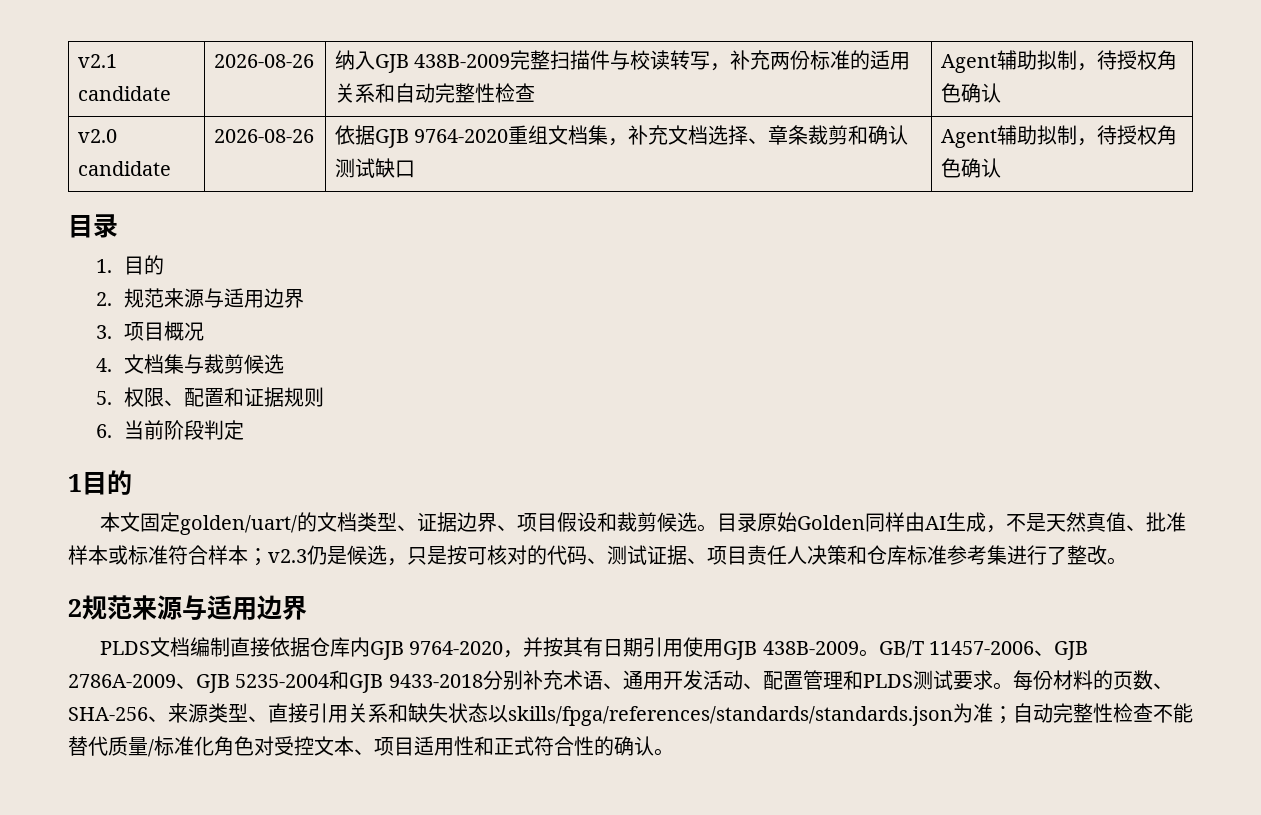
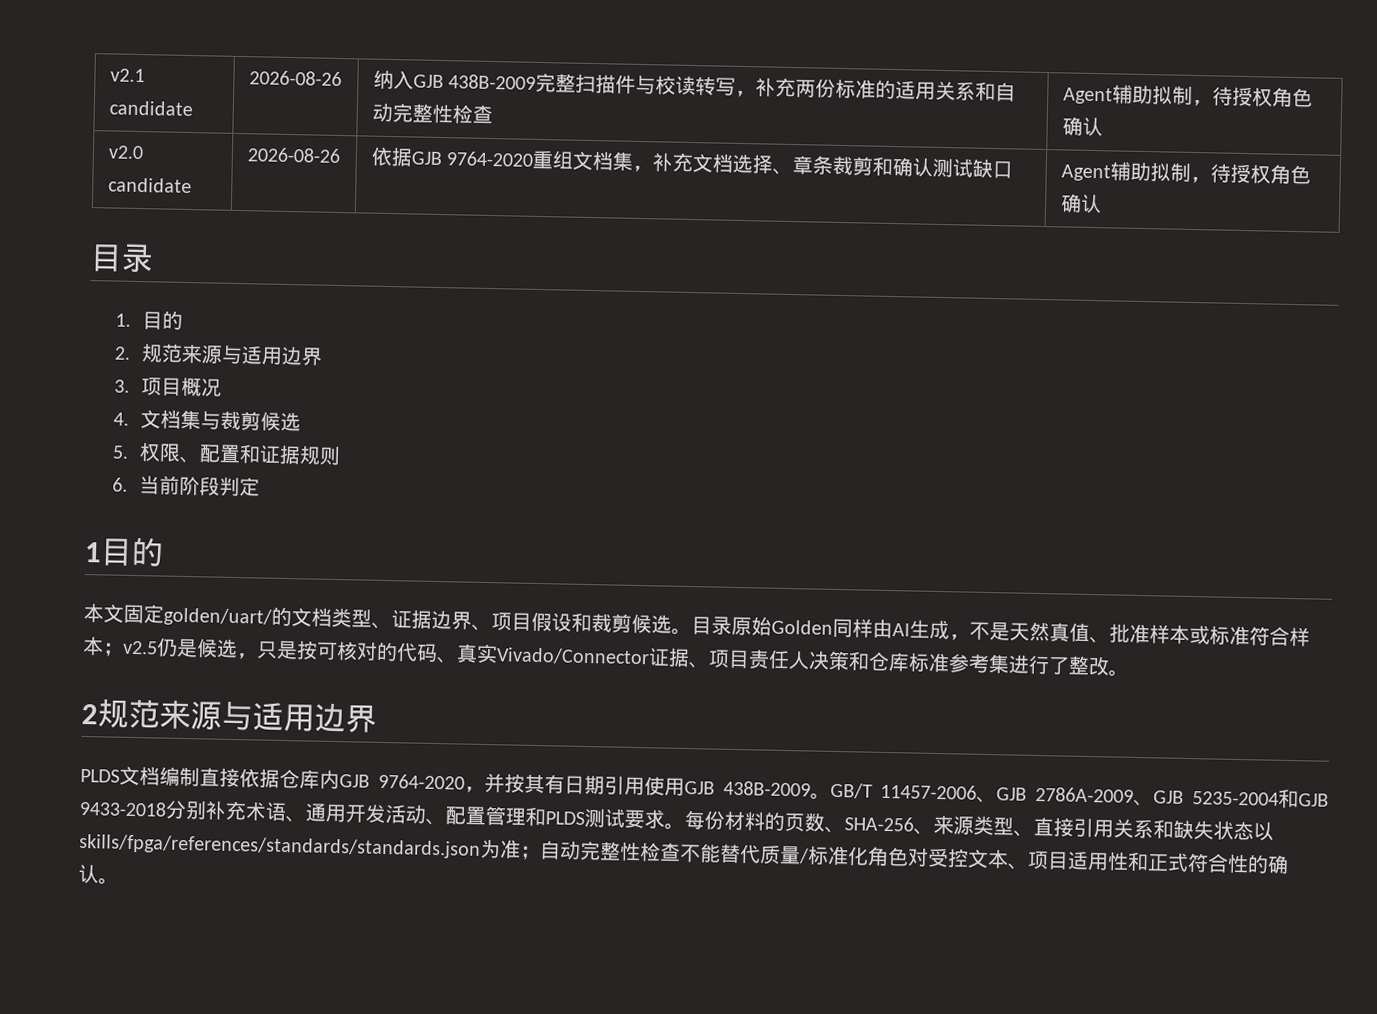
- 目录原始Golden同样由AI生成，不是天然真值、批准样本或标准符合样本；v2.3仍是候选，只是按可核对的代码、测试证据、项目责任人决策和仓库标准参考集进行了整改。
+ 目录原始Golden同样由AI生成，不是天然真值、批准样本或标准符合样本；v2.5仍是候选，只是按可核对的代码、真实Vivado/Connector证据、项目责任人决策和仓库标准参考集进行了整改。

